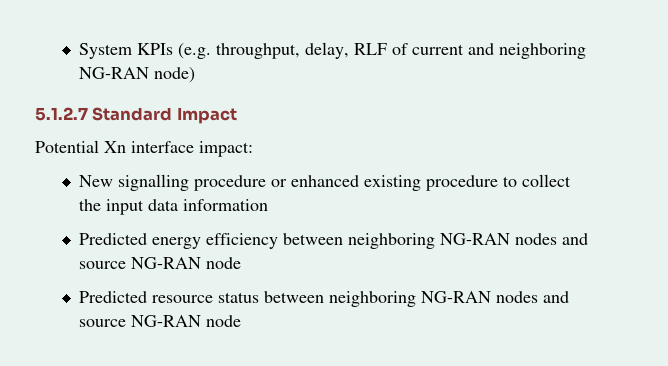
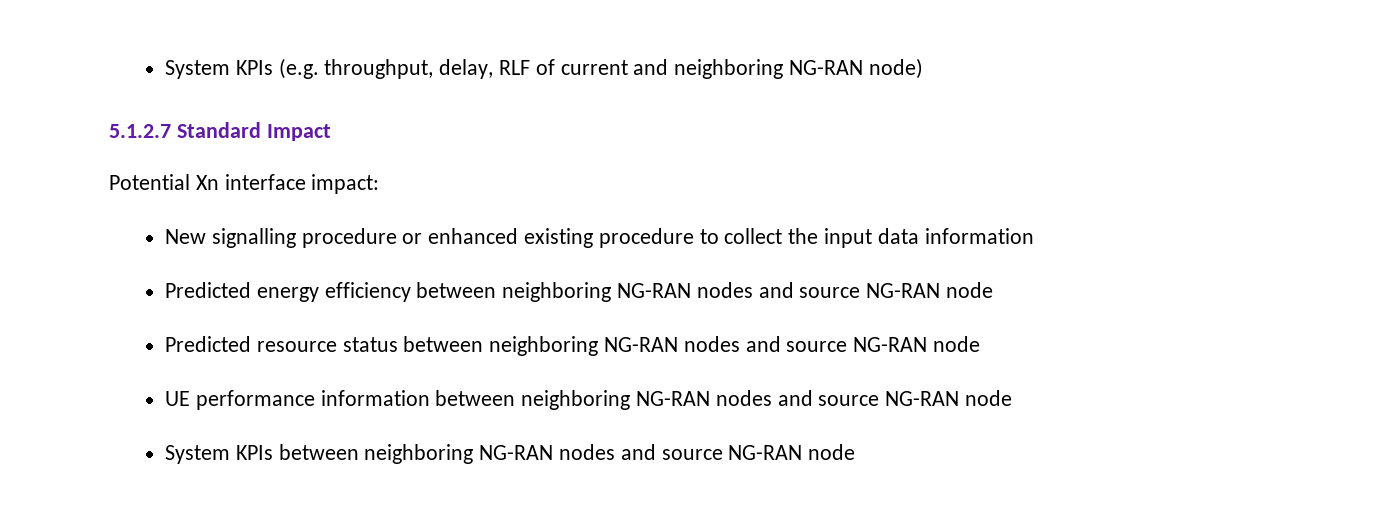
+ UE performance information between neighboring NG-RAN nodes and source NG-RAN node
+ System KPIs between neighboring NG-RAN nodes and source NG-RAN node

